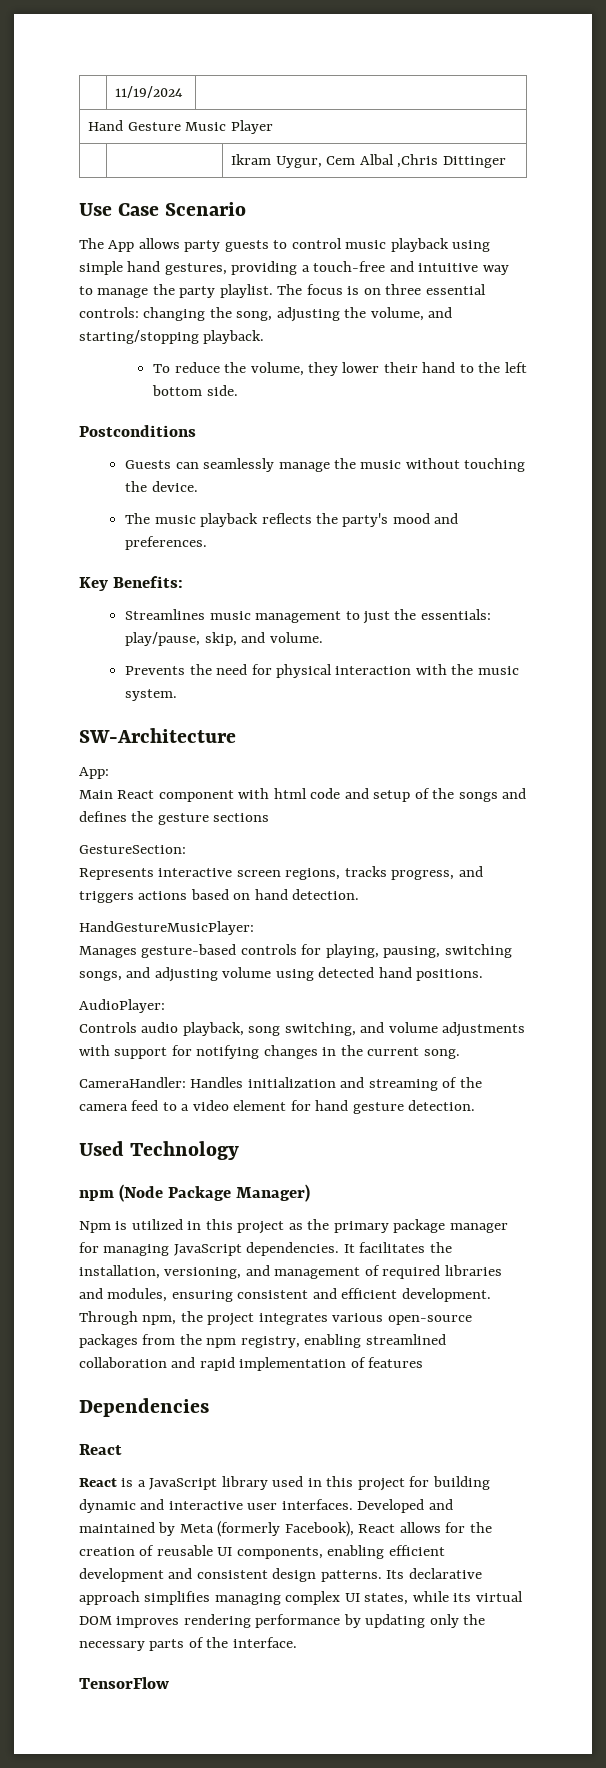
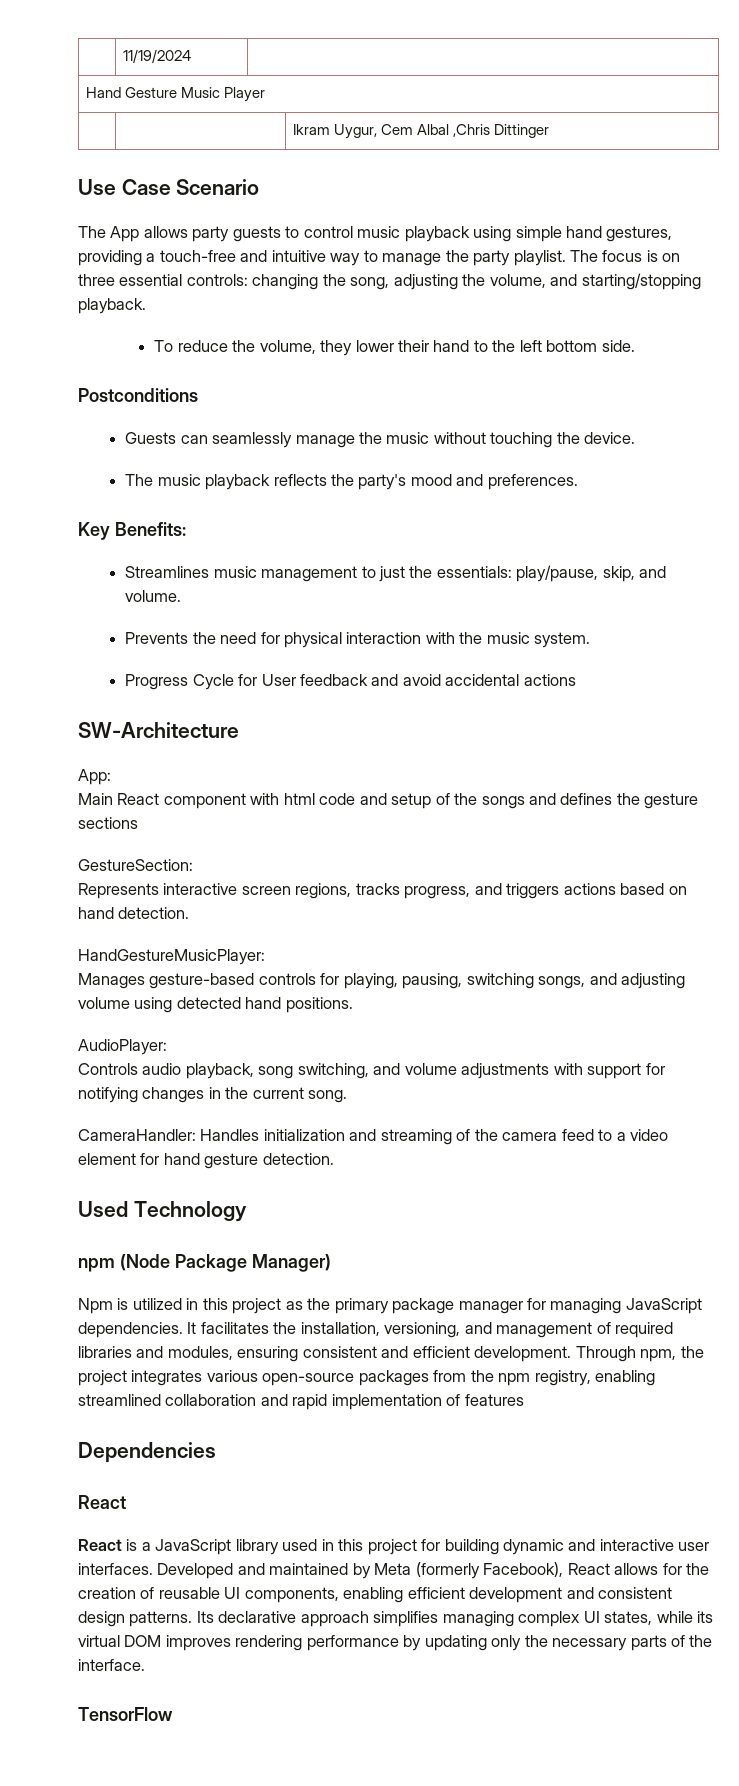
+ Progress Cycle for User feedback and avoid accidental actions

